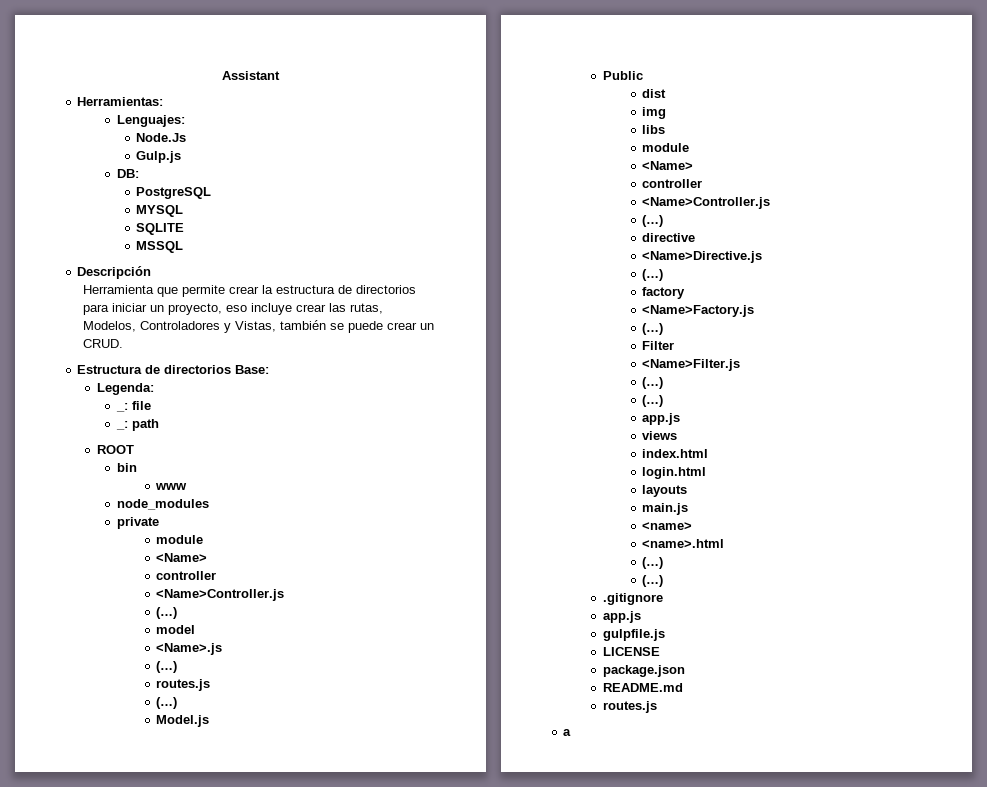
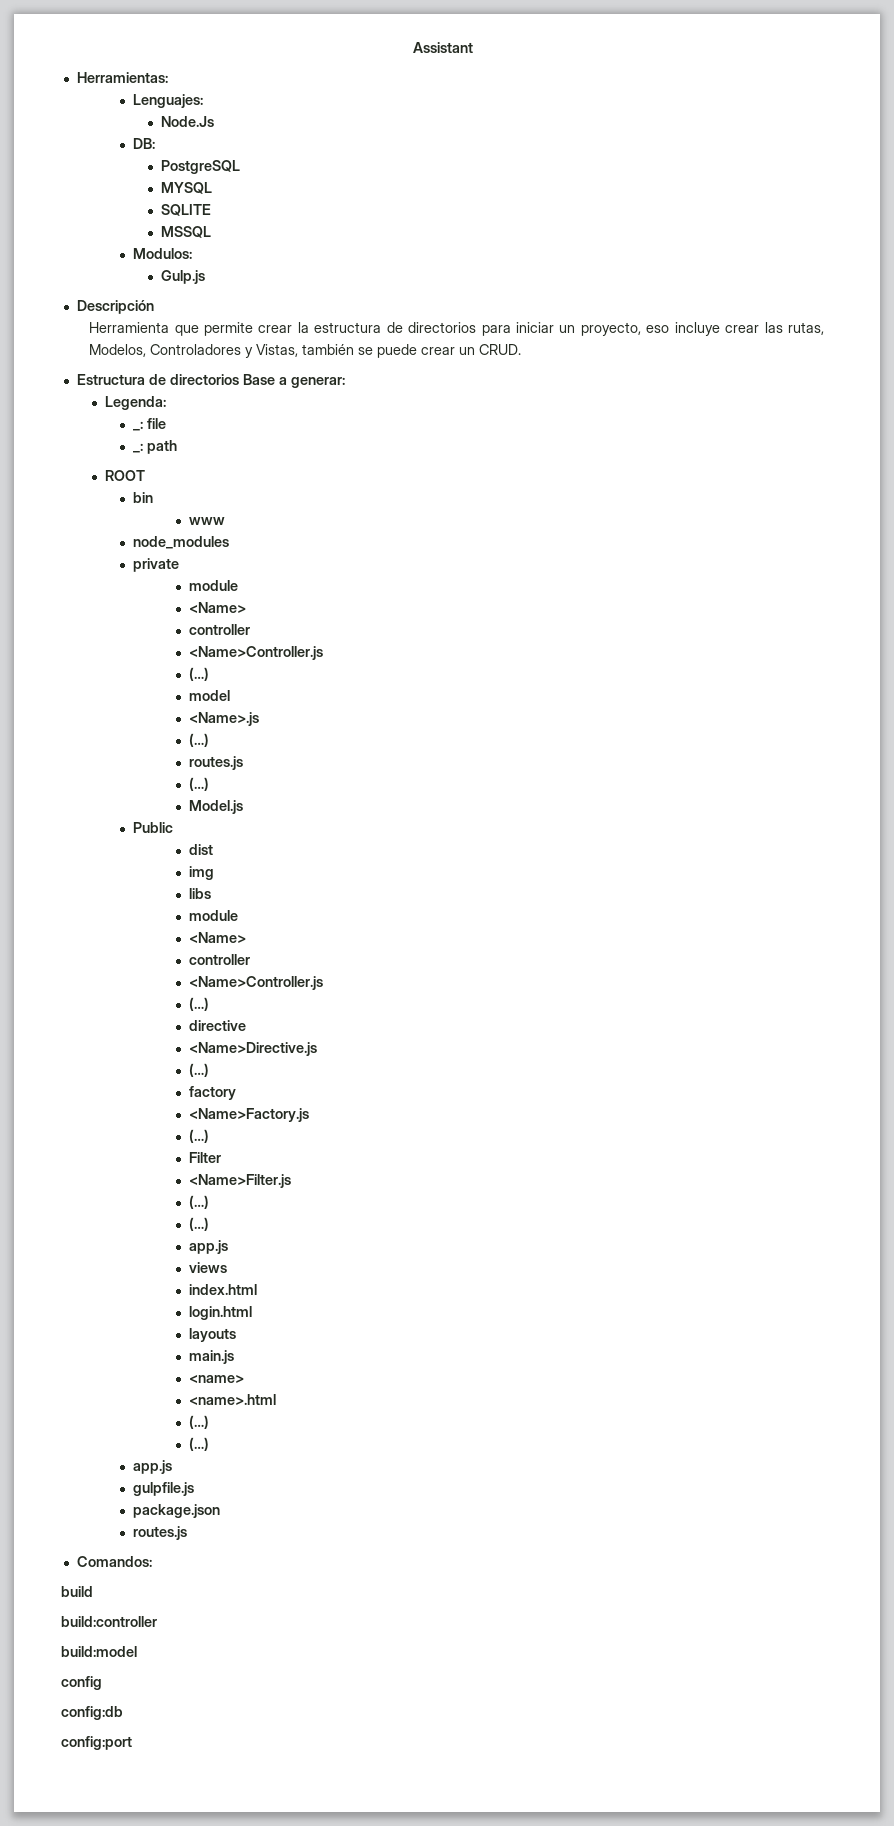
- Gulp.js
+ Modulos:
+ Gulp.js
- Estructura de directorios Base:
+ Estructura de directorios Base a generar:
- .gitignore
- LICENSE
  package.json
- README.md
  routes.js
- a
+ Comandos:
+ build
+ build:controller
+ build:model
+ config
+ config:db
+ config:port

